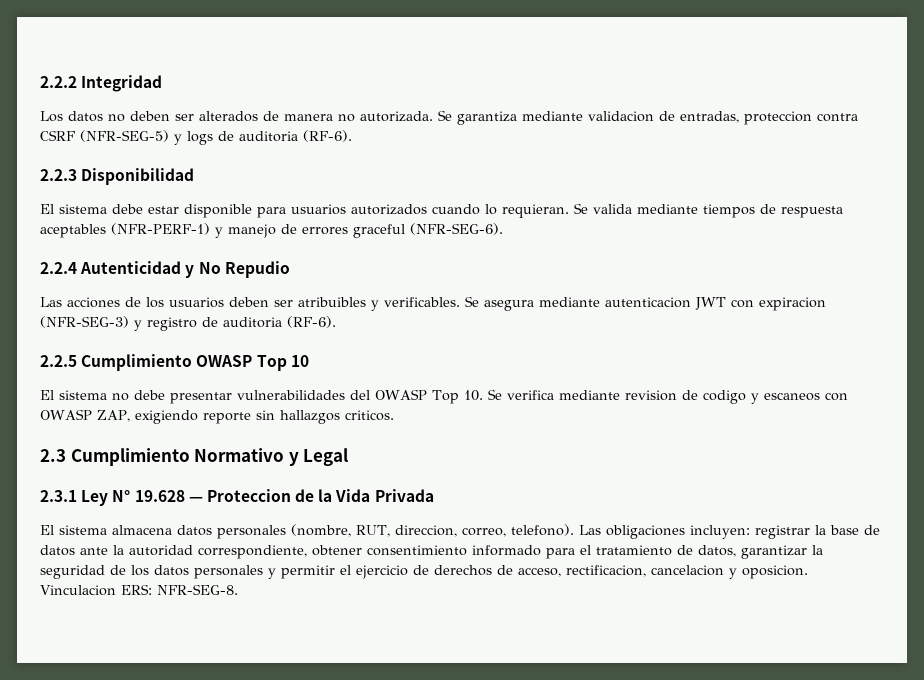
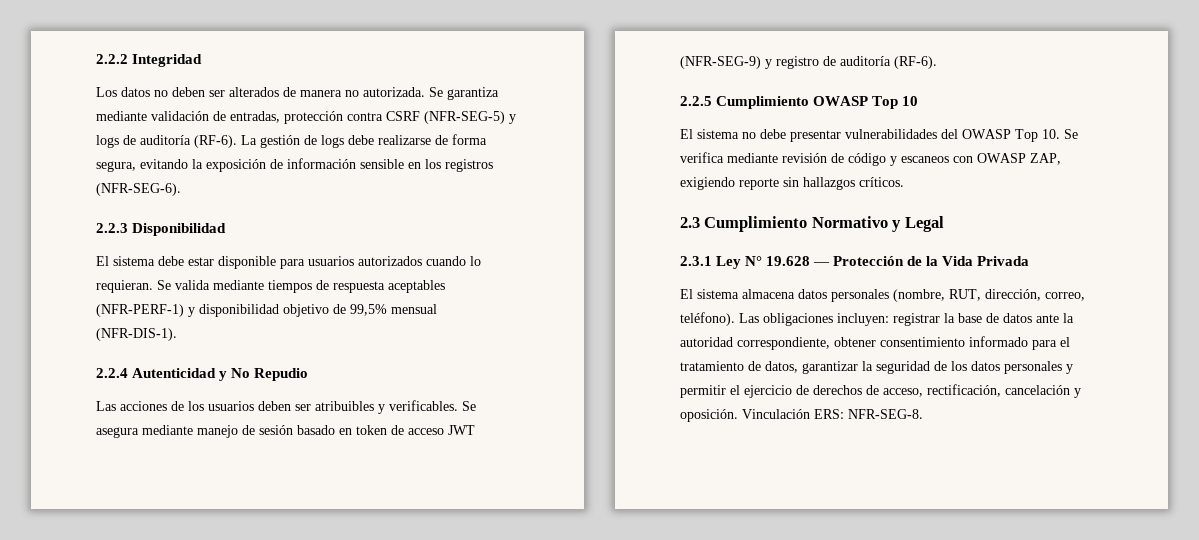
- Se garantiza mediante validacion de entradas, proteccion contra CSRF (NFR-SEG-5) y logs de auditoria (RF-6).
+ Se garantiza mediante validación de entradas, protección contra CSRF (NFR-SEG-5) y logs de auditoría (RF-6). La gestión de logs debe realizarse de forma segura, evitando la exposición de información sensible en los registros (NFR-SEG-6).
- Se valida mediante tiempos de respuesta aceptables (NFR-PERF-1) y manejo de errores graceful (NFR-SEG-6).
+ Se valida mediante tiempos de respuesta aceptables (NFR-PERF-1) y disponibilidad objetivo de 99,5% mensual (NFR-DIS-1).
- Se asegura mediante autenticacion JWT con expiracion (NFR-SEG-3) y registro de auditoria (RF-6).
+ Se asegura mediante manejo de sesión basado en token de acceso JWT (NFR-SEG-9) y registro de auditoría (RF-6).
- El sistema no debe presentar vulnerabilidades del OWASP Top 10. Se verifica mediante revision de codigo y escaneos con OWASP ZAP, exigiendo reporte sin hallazgos criticos.
+ El sistema no debe presentar vulnerabilidades del OWASP Top 10. Se verifica mediante revisión de código y escaneos con OWASP ZAP, exigiendo reporte sin hallazgos críticos.
- 2.3.1 Ley N° 19.628 — Proteccion de la Vida Privada
+ 2.3.1 Ley N° 19.628 — Protección de la Vida Privada
- El sistema almacena datos personales (nombre, RUT, direccion, correo, telefono).
+ El sistema almacena datos personales (nombre, RUT, dirección, correo, teléfono).
- Las obligaciones incluyen: registrar la base de datos ante la autoridad correspondiente, obtener consentimiento informado para el tratamiento de datos, garantizar la seguridad de los datos personales y permitir el ejercicio de derechos de acceso, rectificacion, cancelacion y oposicion. Vinculacion ERS: NFR-SEG-8.
+ Las obligaciones incluyen: registrar la base de datos ante la autoridad correspondiente, obtener consentimiento informado para el tratamiento de datos, garantizar la seguridad de los datos personales y permitir el ejercicio de derechos de acceso, rectificación, cancelación y oposición. Vinculación ERS: NFR-SEG-8.

